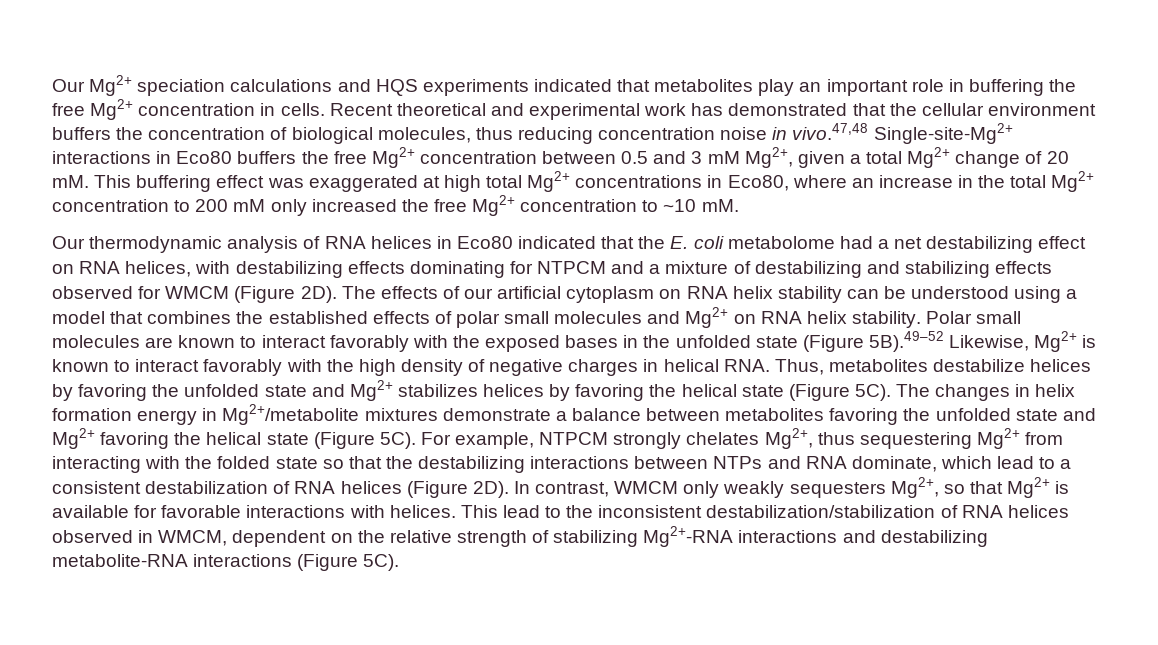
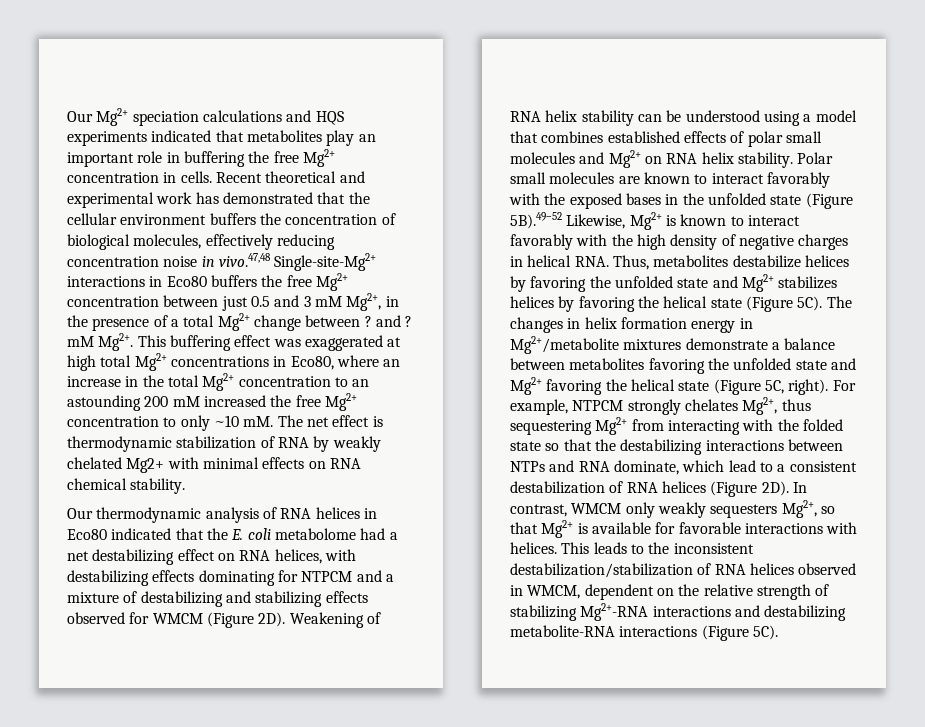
- Recent theoretical and experimental work has demonstrated that the cellular environment buffers the concentration of biological molecules, thus reducing concentration noise in vivo.47,48 Single-site-Mg2+ interactions in Eco80 buffers the free Mg2+ concentration between 0.5 and 3 mM Mg2+, given a total Mg2+ change of 20 mM.
+ Recent theoretical and experimental work has demonstrated that the cellular environment buffers the concentration of biological molecules, effectively reducing concentration noise in vivo.47,48 Single-site-Mg2+ interactions in Eco80 buffers the free Mg2+ concentration between just 0.5 and 3 mM Mg2+, in the presence of a total Mg2+ change between ? and ? mM Mg2+.
- This buffering effect was exaggerated at high total Mg2+ concentrations in Eco80, where an increase in the total Mg2+ concentration to 200 mM only increased the free Mg2+ concentration to ~10 mM.
+ This buffering effect was exaggerated at high total Mg2+ concentrations in Eco80, where an increase in the total Mg2+ concentration to an astounding 200 mM increased the free Mg2+ concentration to only ~10 mM. The net effect is thermodynamic stabilization of RNA by weakly chelated Mg2+ with minimal effects on RNA chemical stability.
- The effects of our artificial cytoplasm on RNA helix stability can be understood using a model that combines the established effects of polar small molecules and Mg2+ on RNA helix stability.
+ Weakening of RNA helix stability can be understood using a model that combines established effects of polar small molecules and Mg2+ on RNA helix stability.
- The changes in helix formation energy in Mg2+/metabolite mixtures demonstrate a balance between metabolites favoring the unfolded state and Mg2+ favoring the helical state (Figure 5C).
+ The changes in helix formation energy in Mg2+/metabolite mixtures demonstrate a balance between metabolites favoring the unfolded state and Mg2+ favoring the helical state (Figure 5C, right).
- This lead to the inconsistent destabilization/stabilization of RNA helices observed in WMCM, dependent on the relative strength of stabilizing Mg2+-RNA interactions and destabilizing metabolite-RNA interactions (Figure 5C).
+ This leads to the inconsistent destabilization/stabilization of RNA helices observed in WMCM, dependent on the relative strength of stabilizing Mg2+-RNA interactions and destabilizing metabolite-RNA interactions (Figure 5C).

